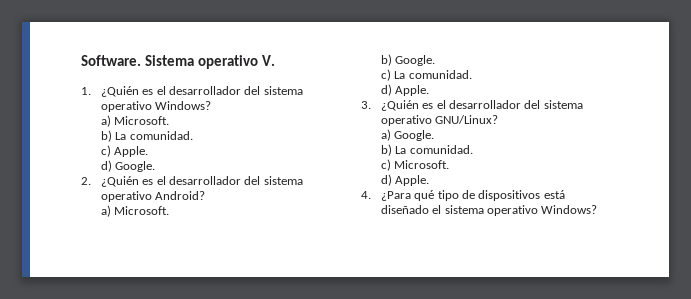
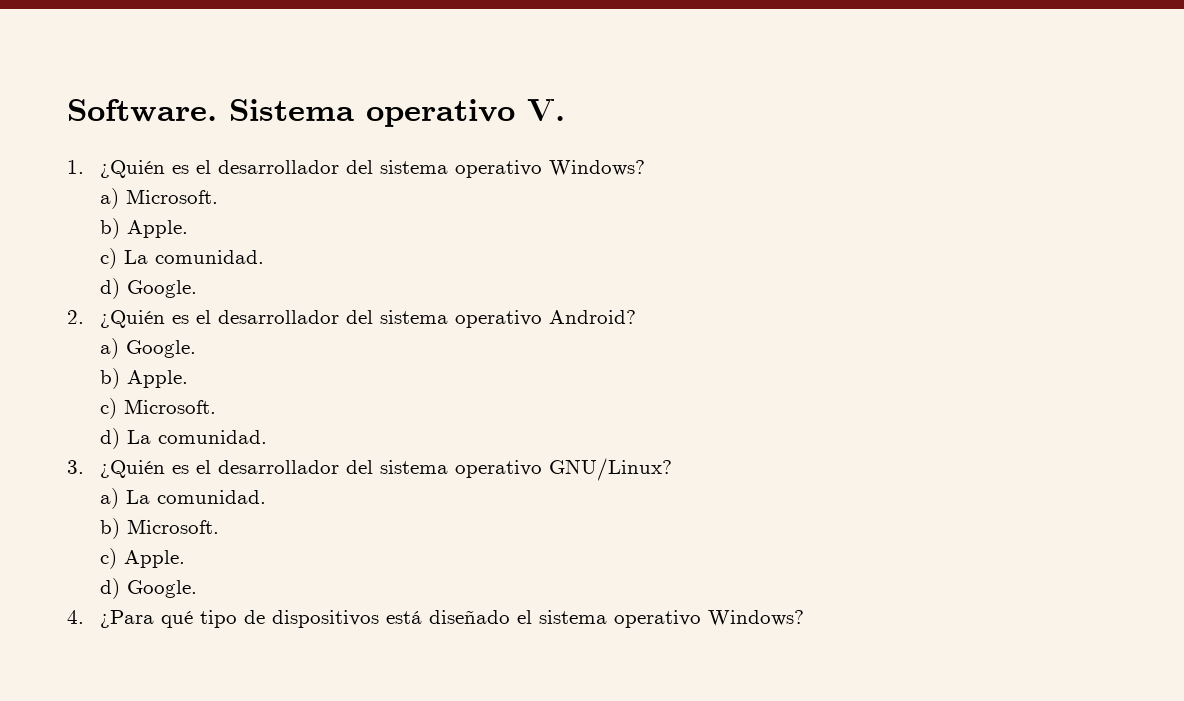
  1. ¿Quién es el desarrollador del sistema operativo Windows?
  a) Microsoft.
- b) La comunidad.
- c) Apple.
+ b) Apple.
+ c) La comunidad.
  2. ¿Quién es el desarrollador del sistema operativo Android?
- a) Microsoft.
- b) Google.
- c) La comunidad.
- d) Apple.
+ a) Google.
+ b) Apple.
+ c) Microsoft.
+ d) La comunidad.
- a) Google.
- b) La comunidad.
- c) Microsoft.
- d) Apple.
+ a) La comunidad.
+ b) Microsoft.
+ c) Apple.
+ d) Google.

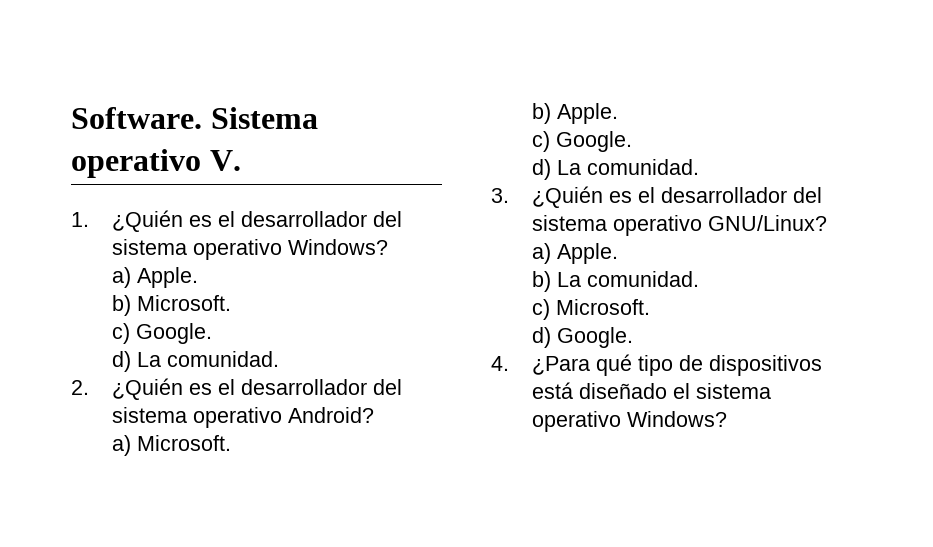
  1. ¿Quién es el desarrollador del sistema operativo Windows?
- a) Microsoft.
- b) Apple.
- c) La comunidad.
- d) Google.
+ a) Apple.
+ b) Microsoft.
+ c) Google.
+ d) La comunidad.
- a) Google.
+ a) Microsoft.
  b) Apple.
- c) Microsoft.
+ c) Google.
  3. ¿Quién es el desarrollador del sistema operativo GNU/Linux?
- a) La comunidad.
- b) Microsoft.
- c) Apple.
+ a) Apple.
+ b) La comunidad.
+ c) Microsoft.

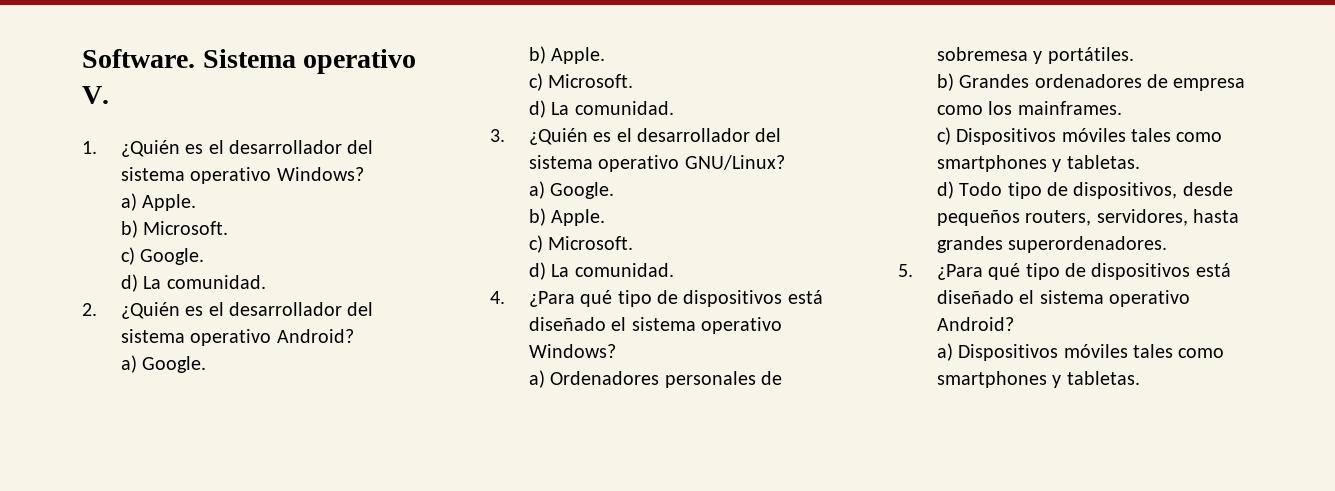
  2. ¿Quién es el desarrollador del sistema operativo Android?
- a) Microsoft.
+ a) Google.
  b) Apple.
- c) Google.
+ c) Microsoft.
  3. ¿Quién es el desarrollador del sistema operativo GNU/Linux?
- a) Apple.
- b) La comunidad.
+ a) Google.
+ b) Apple.
  c) Microsoft.
- d) Google.
+ d) La comunidad.
+ a) Ordenadores personales de sobremesa y portátiles.
+ b) Grandes ordenadores de empresa como los mainframes.
+ c) Dispositivos móviles tales como smartphones y tabletas.
+ d) Todo tipo de dispositivos, desde pequeños routers, servidores, hasta grandes superordenadores.
+ 5. ¿Para qué tipo de dispositivos está diseñado el sistema operativo Android?
+ a) Dispositivos móviles tales como smartphones y tabletas.

